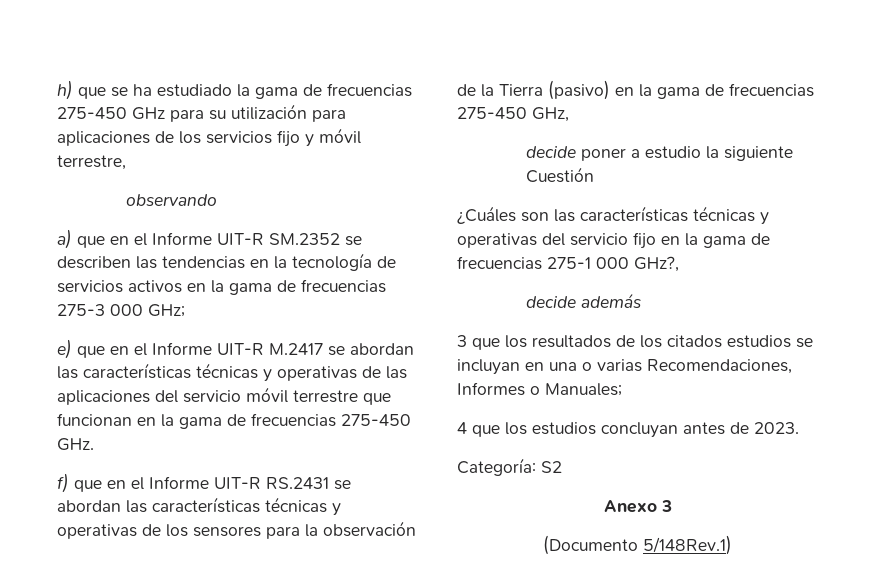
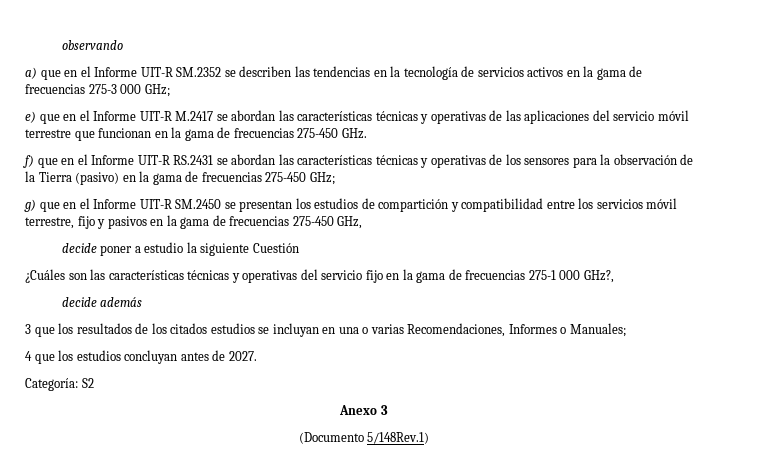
- h) que se ha estudiado la gama de frecuencias 275-450 GHz para su utilización para aplicaciones de los servicios fijo y móvil terrestre,
- f) que en el Informe UIT-R RS.2431 se abordan las características técnicas y operativas de los sensores para la observación de la Tierra (pasivo) en la gama de frecuencias 275-450 GHz,
+ f) que en el Informe UIT-R RS.2431 se abordan las características técnicas y operativas de los sensores para la observación de la Tierra (pasivo) en la gama de frecuencias 275-450 GHz;
+ g) que en el Informe UIT-R SM.2450 se presentan los estudios de compartición y compatibilidad entre los servicios móvil terrestre, fijo y pasivos en la gama de frecuencias 275-450 GHz,
- 4 que los estudios concluyan antes de 2023.
+ 4 que los estudios concluyan antes de 2027.

